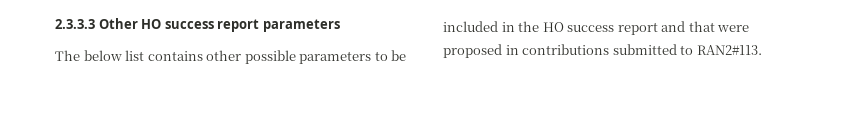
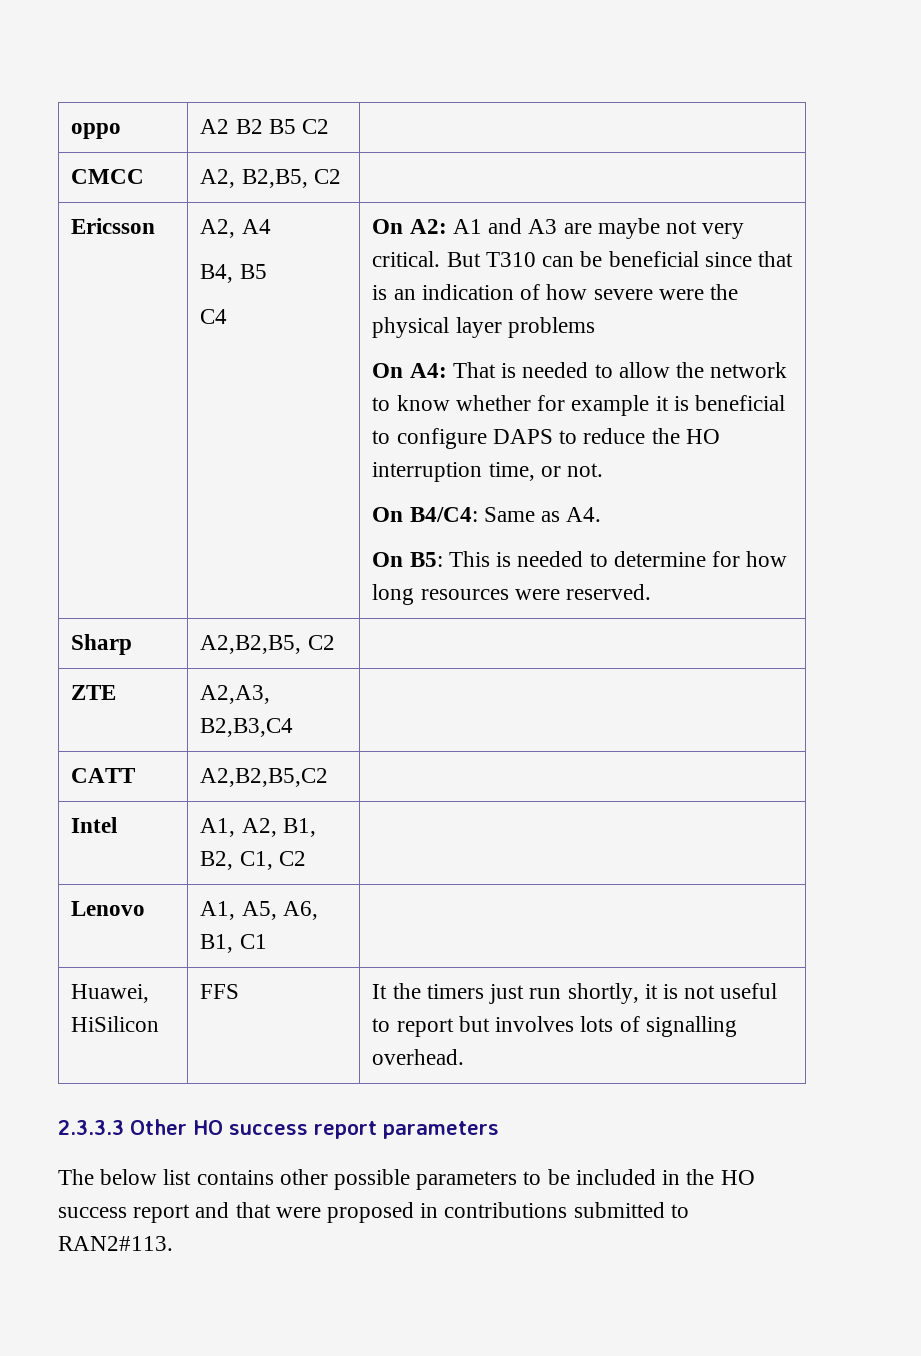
+ oppo | A2 B2 B5 C2 |
+ CMCC | A2, B2,B5, C2 |
+ Ericsson | A2, A4
+ B4, B5
+ C4 | On A2: A1 and A3 are maybe not very critical. But T310 can be beneficial since that is an indication of how severe were the physical layer problems
+ On A4: That is needed to allow the network to know whether for example it is beneficial to configure DAPS to reduce the HO interruption time, or not.
+ On B4/C4: Same as A4.
+ On B5: This is needed to determine for how long resources were reserved.
+ Sharp | A2,B2,B5, C2 |
+ ZTE | A2,A3, B2,B3,C4 |
+ CATT | A2,B2,B5,C2 |
+ Intel | A1, A2, B1, B2, C1, C2 |
+ Lenovo | A1, A5, A6, B1, C1 |
+ Huawei, HiSilicon | FFS | It the timers just run shortly, it is not useful to report but involves lots of signalling overhead.

